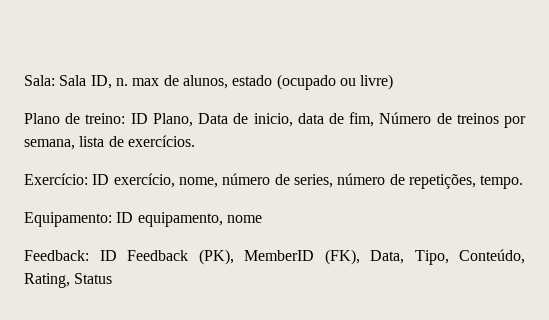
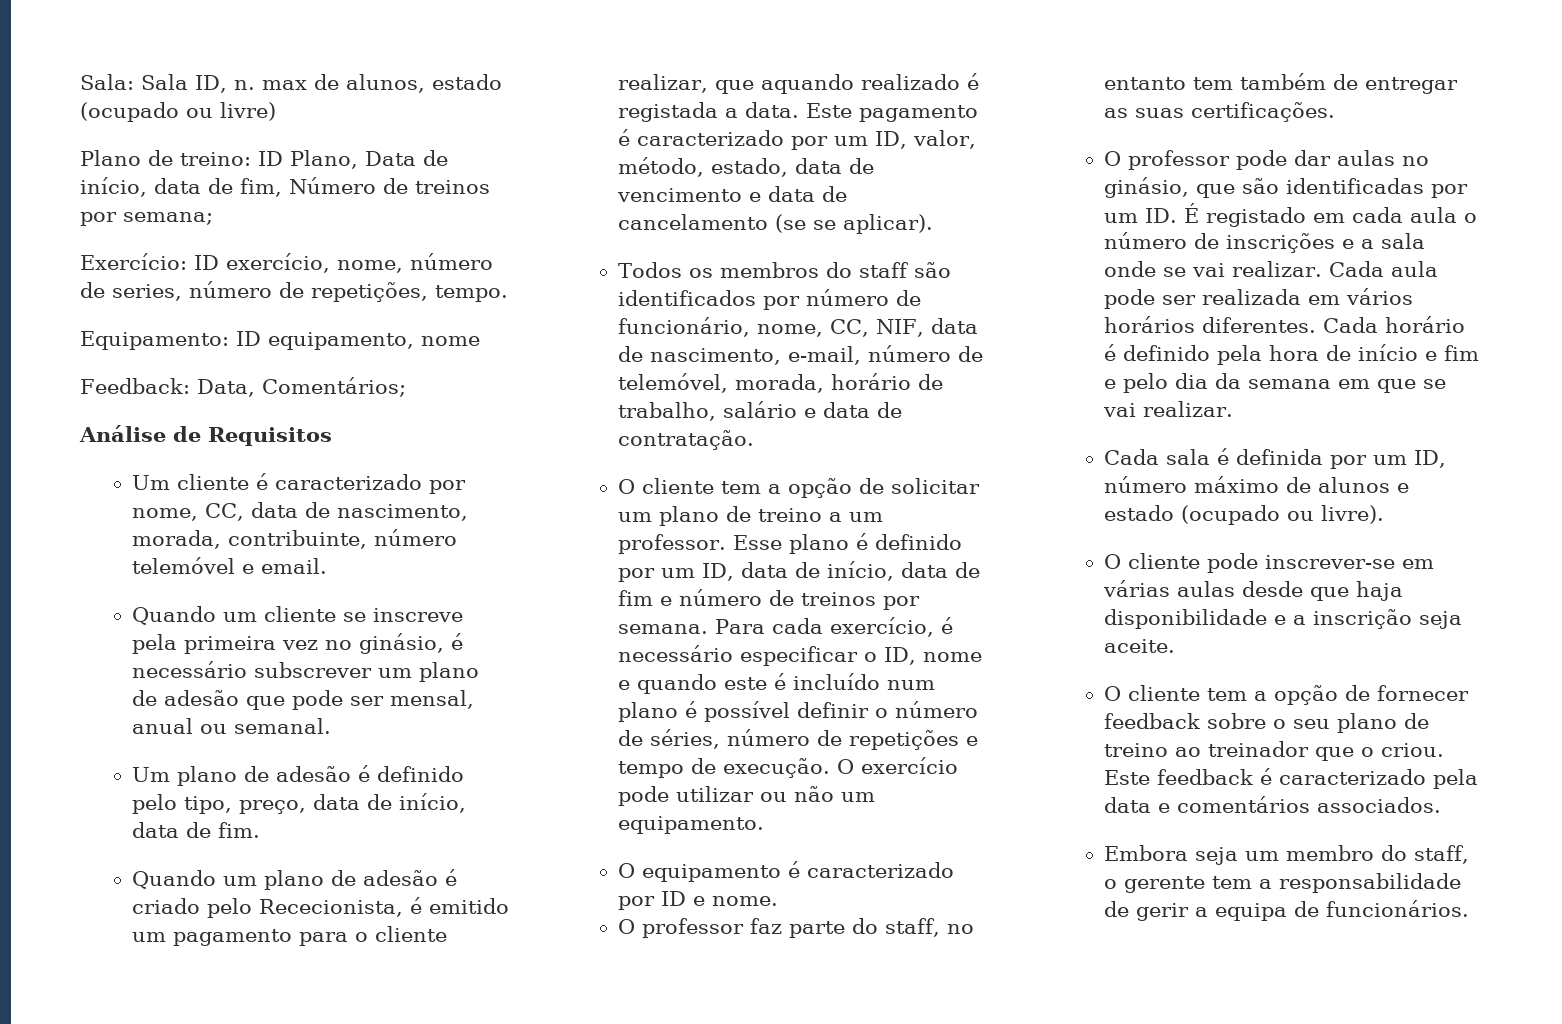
- Plano de treino: ID Plano, Data de inicio, data de fim, Número de treinos por semana, lista de exercícios.
+ Plano de treino: ID Plano, Data de início, data de fim, Número de treinos por semana;
- Feedback: ID Feedback (PK), MemberID (FK), Data, Tipo, Conteúdo, Rating, Status
+ Feedback: Data, Comentários;
+ Análise de Requisitos
+ Um cliente é caracterizado por nome, CC, data de nascimento, morada, contribuinte, número telemóvel e email.
+ Quando um cliente se inscreve pela primeira vez no ginásio, é necessário subscrever um plano de adesão que pode ser mensal, anual ou semanal.
+ Um plano de adesão é definido pelo tipo, preço, data de início, data de fim.
+ Quando um plano de adesão é criado pelo Rececionista, é emitido um pagamento para o cliente realizar, que aquando realizado é registada a data. Este pagamento é caracterizado por um ID, valor, método, estado, data de vencimento e data de cancelamento (se se aplicar).
+ Todos os membros do staff são identificados por número de funcionário, nome, CC, NIF, data de nascimento, e-mail, número de telemóvel, morada, horário de trabalho, salário e data de contratação.
+ O cliente tem a opção de solicitar um plano de treino a um professor. Esse plano é definido por um ID, data de início, data de fim e número de treinos por semana. Para cada exercício, é necessário especificar o ID, nome e quando este é incluído num plano é possível definir o número de séries, número de repetições e tempo de execução. O exercício pode utilizar ou não um equipamento.
+ O equipamento é caracterizado por ID e nome.
+ O professor faz parte do staff, no entanto tem também de entregar as suas certificações.
+ O professor pode dar aulas no ginásio, que são identificadas por um ID. É registado em cada aula o número de inscrições e a sala onde se vai realizar. Cada aula pode ser realizada em vários horários diferentes. Cada horário é definido pela hora de início e fim e pelo dia da semana em que se vai realizar.
+ Cada sala é definida por um ID, número máximo de alunos e estado (ocupado ou livre).
+ O cliente pode inscrever-se em várias aulas desde que haja disponibilidade e a inscrição seja aceite.
+ O cliente tem a opção de fornecer feedback sobre o seu plano de treino ao treinador que o criou. Este feedback é caracterizado pela data e comentários associados.
+ Embora seja um membro do staff, o gerente tem a responsabilidade de gerir a equipa de funcionários.

